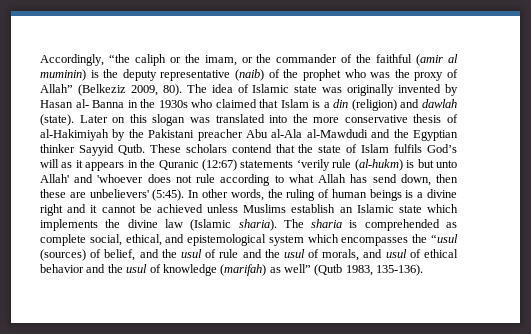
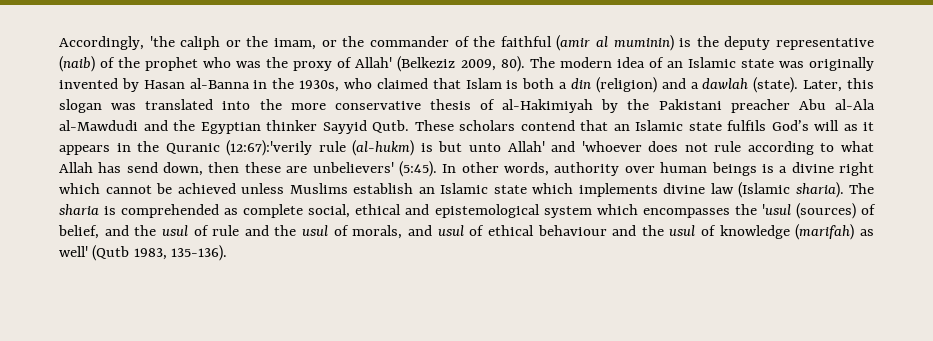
- Accordingly, “the caliph or the imam, or the commander of the faithful (amir al muminin) is the deputy representative (naib) of the prophet who was the proxy of Allah” (Belkeziz 2009, 80).
+ Accordingly, 'the caliph or the imam, or the commander of the faithful (amir al muminin) is the deputy representative (naib) of the prophet who was the proxy of Allah' (Belkeziz 2009, 80).
- The idea of Islamic state was originally invented by Hasan al- Banna in the 1930s who claimed that Islam is a din (religion) and dawlah (state).
+ The modern idea of an Islamic state was originally invented by Hasan al-Banna in the 1930s, who claimed that Islam is both a din (religion) and a dawlah (state).
- Later on this slogan was translated into the more conservative thesis of al-Hakimiyah by the Pakistani preacher Abu al-Ala al-Mawdudi and the Egyptian thinker Sayyid Qutb.
+ Later, this slogan was translated into the more conservative thesis of al-Hakimiyah by the Pakistani preacher Abu al-Ala al-Mawdudi and the Egyptian thinker Sayyid Qutb.
- These scholars contend that the state of Islam fulfils God’s will as it appears in the Quranic (12:67) statements ‘verily rule (al-hukm) is but unto Allah' and 'whoever does not rule according to what Allah has send down, then these are unbelievers' (5:45).
+ These scholars contend that an Islamic state fulfils God’s will as it appears in the Quranic (12:67):'verily rule (al-hukm) is but unto Allah' and 'whoever does not rule according to what Allah has send down, then these are unbelievers' (5:45).
- In other words, the ruling of human beings is a divine right and it cannot be achieved unless Muslims establish an Islamic state which implements the divine law (Islamic sharia).
+ In other words, authority over human beings is a divine right which cannot be achieved unless Muslims establish an Islamic state which implements divine law (Islamic sharia).
- The sharia is comprehended as complete social, ethical, and epistemological system which encompasses the “usul (sources) of belief, and the usul of rule and the usul of morals, and usul of ethical behavior and the usul of knowledge (marifah) as well” (Qutb 1983, 135-136).
+ The sharia is comprehended as complete social, ethical and epistemological system which encompasses the 'usul (sources) of belief, and the usul of rule and the usul of morals, and usul of ethical behaviour and the usul of knowledge (marifah) as well' (Qutb 1983, 135-136).

